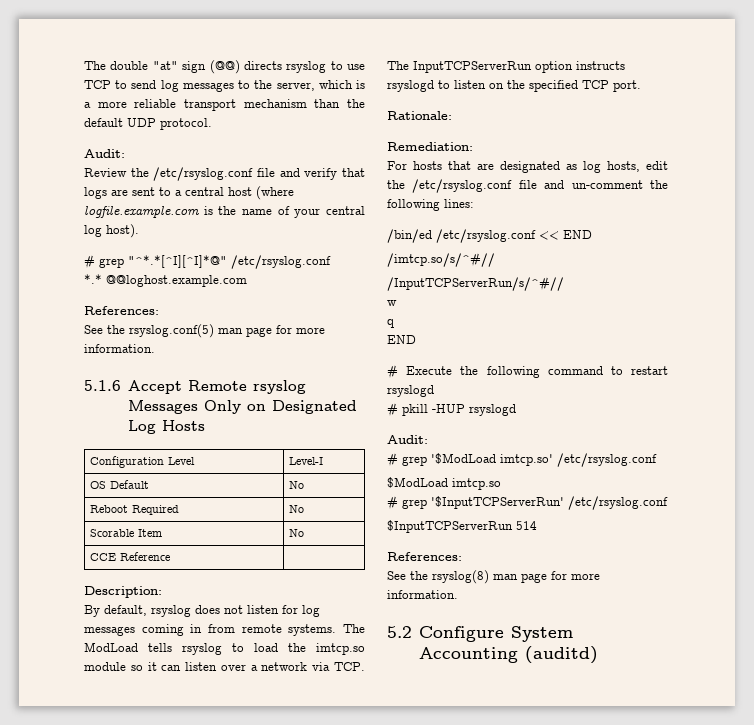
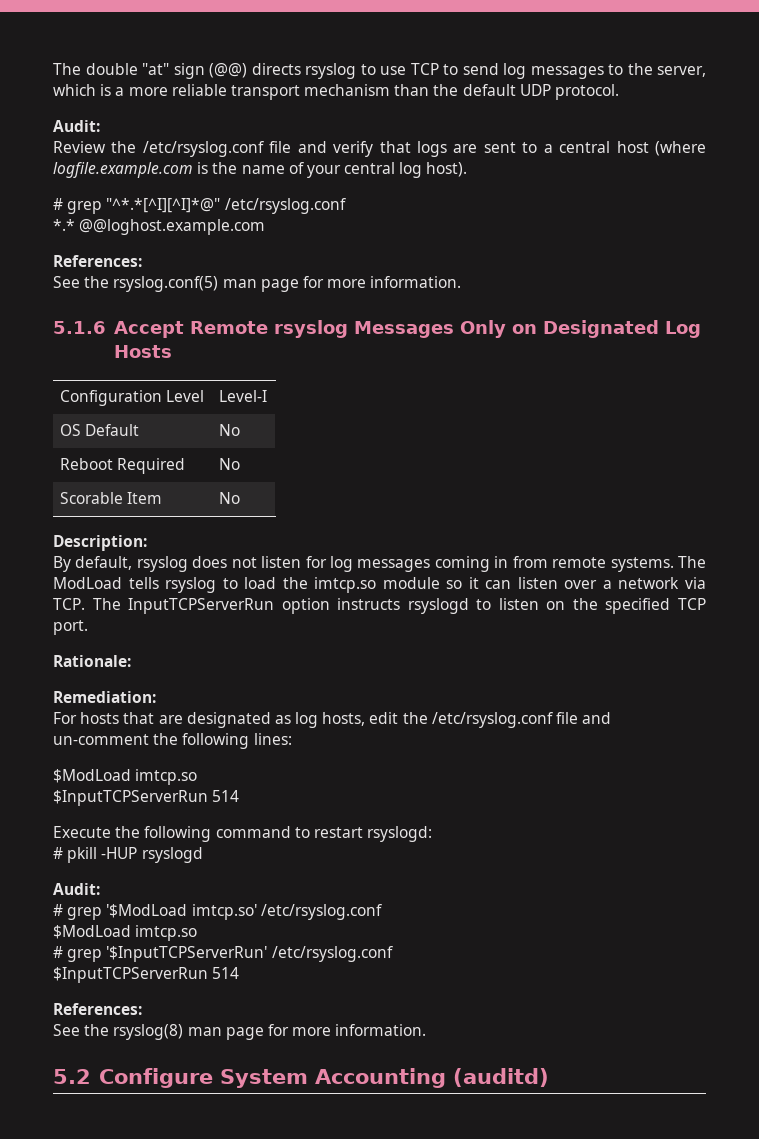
- CCE Reference |
  For hosts that are designated as log hosts, edit the /etc/rsyslog.conf file and un-comment the following lines:
- /bin/ed /etc/rsyslog.conf << END
- /imtcp.so/s/^#//
- /InputTCPServerRun/s/^#//
- w
- q
- END
- # Execute the following command to restart rsyslogd
+ $ModLoad imtcp.so
+ $InputTCPServerRun 514
+ Execute the following command to restart rsyslogd:

